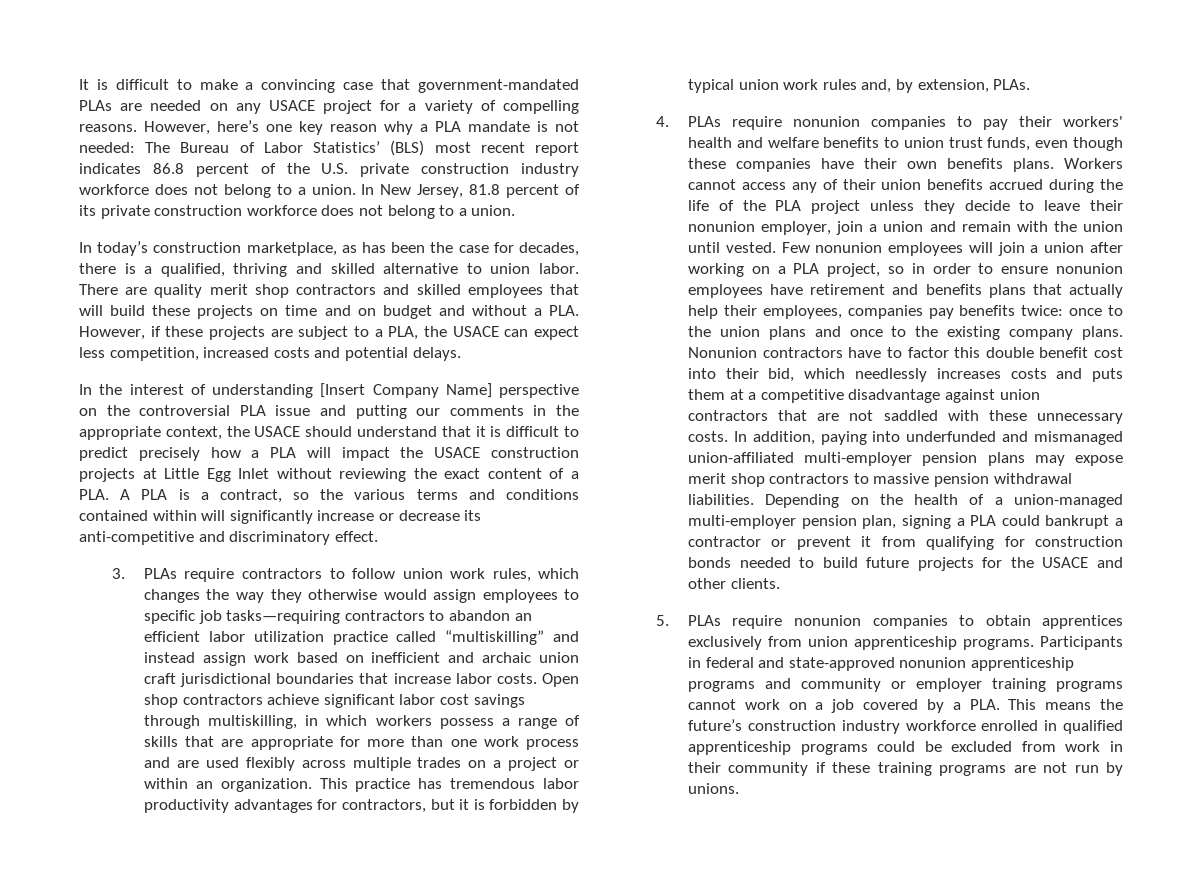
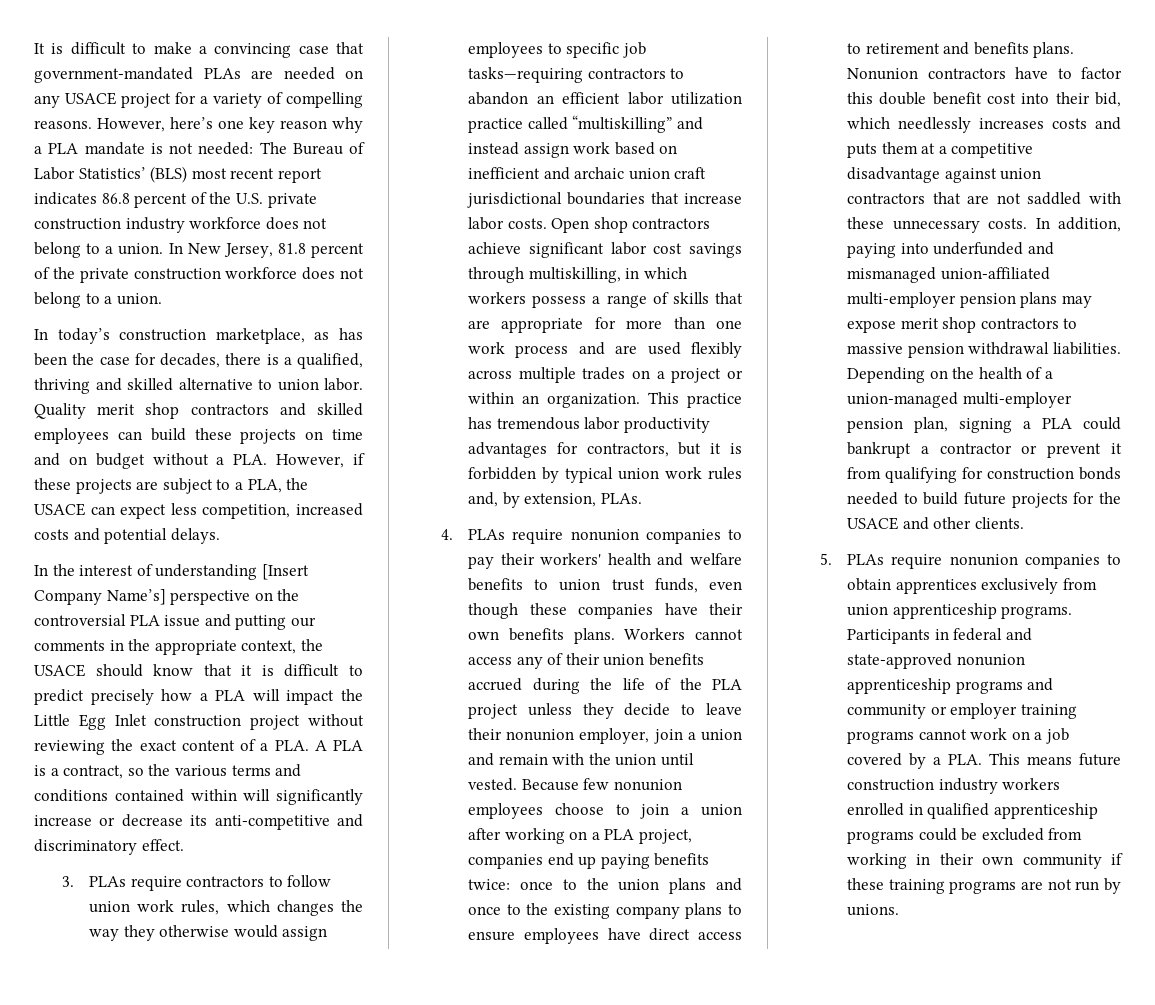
- In New Jersey, 81.8 percent of its private construction workforce does not belong to a union.
+ In New Jersey, 81.8 percent of the private construction workforce does not belong to a union.
- There are quality merit shop contractors and skilled employees that will build these projects on time and on budget and without a PLA. However, if these projects are subject to a PLA, the USACE can expect less competition, increased costs and potential delays.
+ Quality merit shop contractors and skilled employees can build these projects on time and on budget without a PLA. However, if these projects are subject to a PLA, the USACE can expect less competition, increased costs and potential delays.
- In the interest of understanding [Insert Company Name] perspective on the controversial PLA issue and putting our comments in the appropriate context, the USACE should understand that it is difficult to predict precisely how a PLA will impact the USACE construction projects at Little Egg Inlet without reviewing the exact content of a PLA. A PLA is a contract, so the various terms and conditions contained within will significantly increase or decrease its anti-competitive and discriminatory effect.
+ In the interest of understanding [Insert Company Name’s] perspective on the controversial PLA issue and putting our comments in the appropriate context, the USACE should know that it is difficult to predict precisely how a PLA will impact the Little Egg Inlet construction project without reviewing the exact content of a PLA. A PLA is a contract, so the various terms and conditions contained within will significantly increase or decrease its anti-competitive and discriminatory effect.
- Few nonunion employees will join a union after working on a PLA project, so in order to ensure nonunion employees have retirement and benefits plans that actually help their employees, companies pay benefits twice: once to the union plans and once to the existing company plans.
+ Because few nonunion employees choose to join a union after working on a PLA project, companies end up paying benefits twice: once to the union plans and once to the existing company plans to ensure employees have direct access to retirement and benefits plans.
- Participants in federal and state-approved nonunion apprenticeship programs and community or employer training programs cannot work on a job covered by a PLA. This means the future’s construction industry workforce enrolled in qualified apprenticeship programs could be excluded from work in their community if these training programs are not run by unions.
+ Participants in federal and state-approved nonunion apprenticeship programs and community or employer training programs cannot work on a job covered by a PLA. This means future construction industry workers enrolled in qualified apprenticeship programs could be excluded from working in their own community if these training programs are not run by unions.

